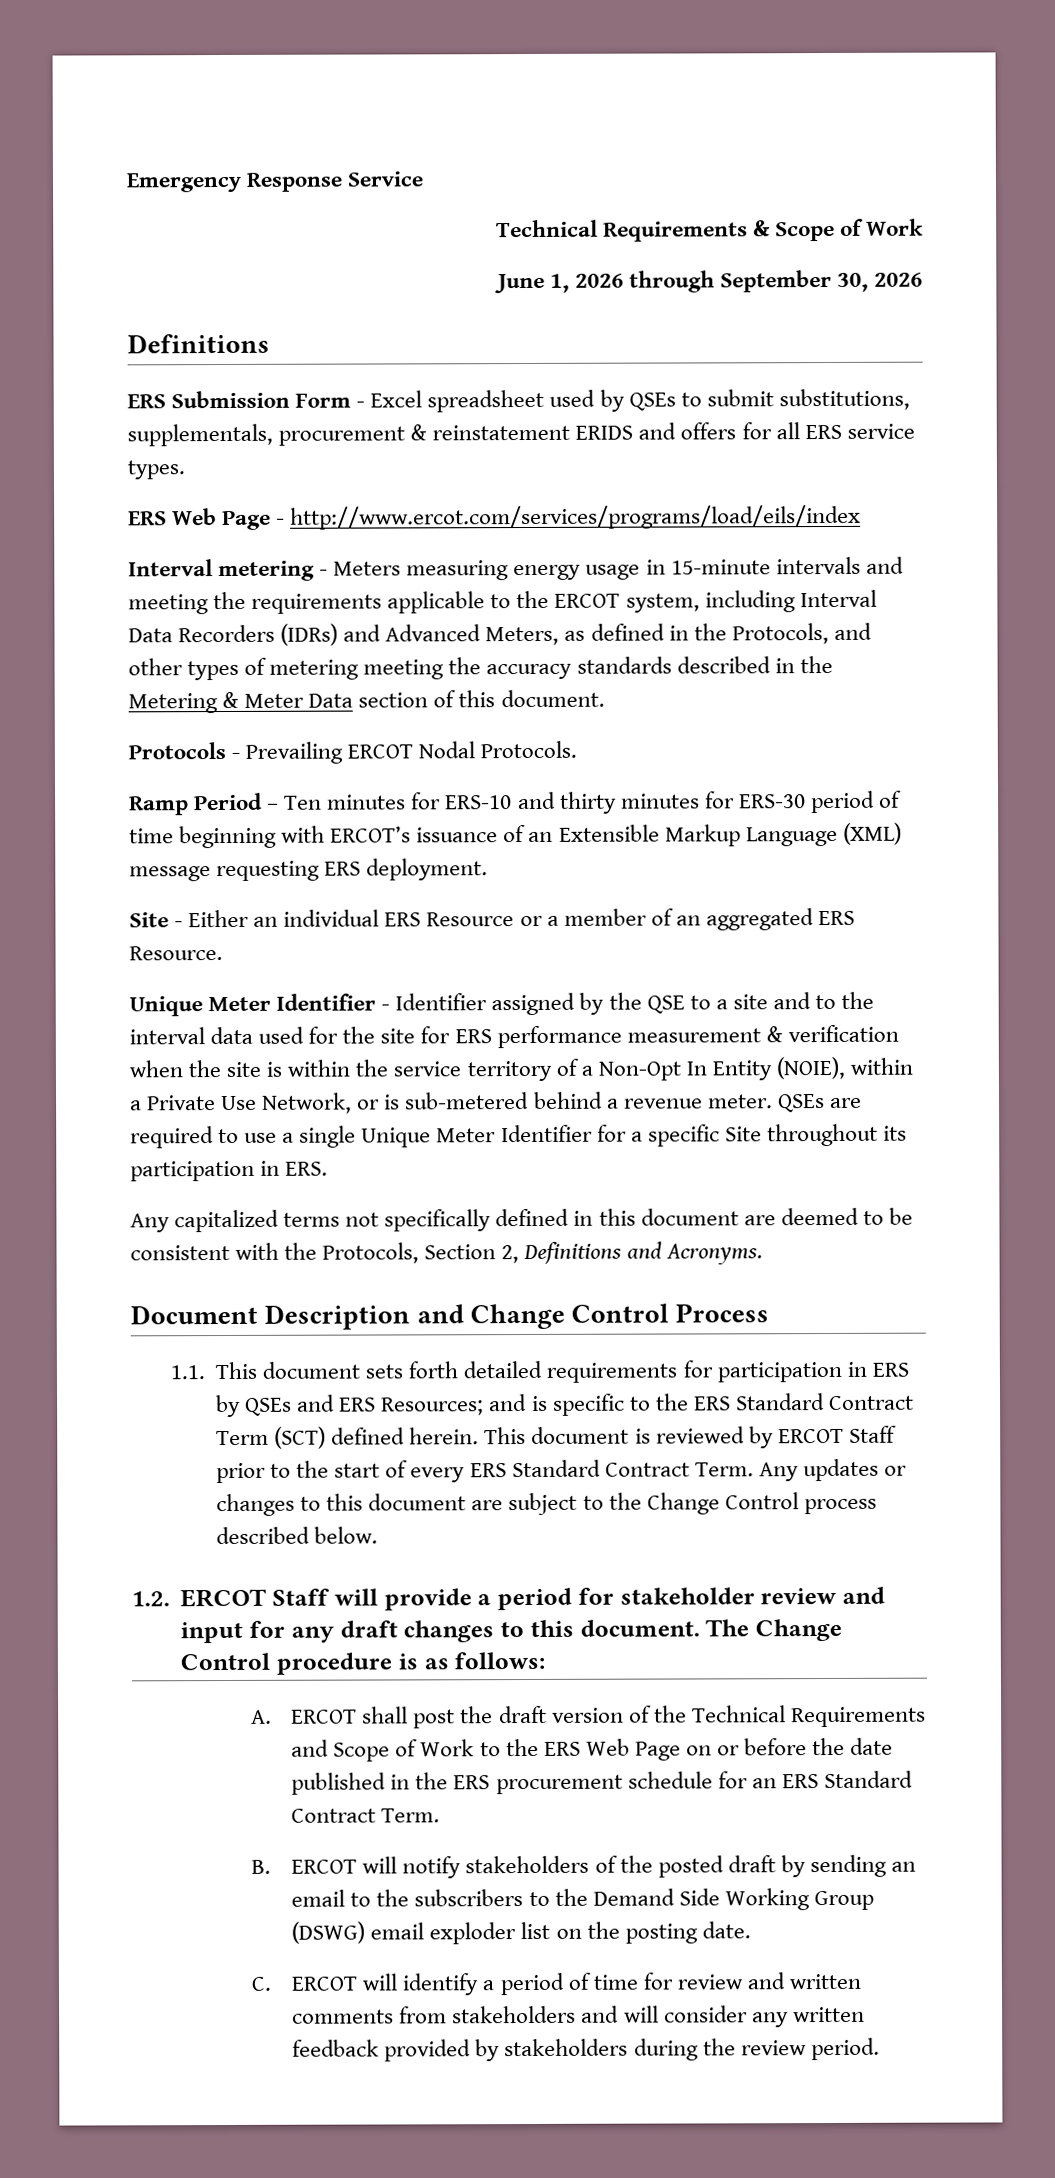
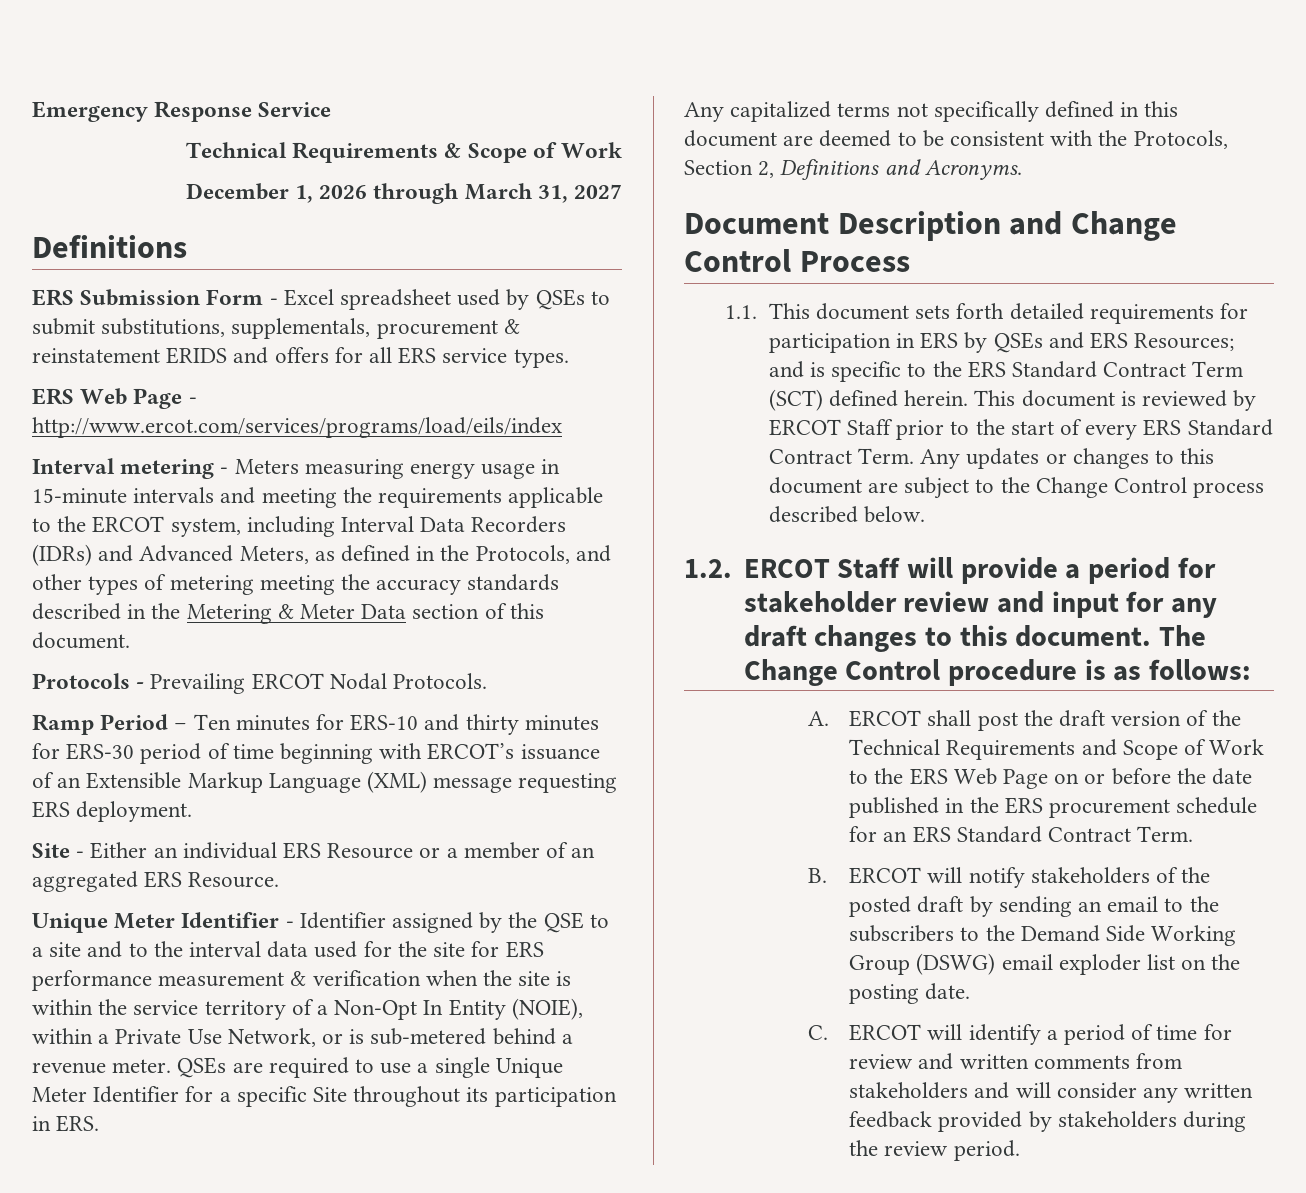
- June 1, 2026 through September 30, 2026
+ December 1, 2026 through March 31, 2027

